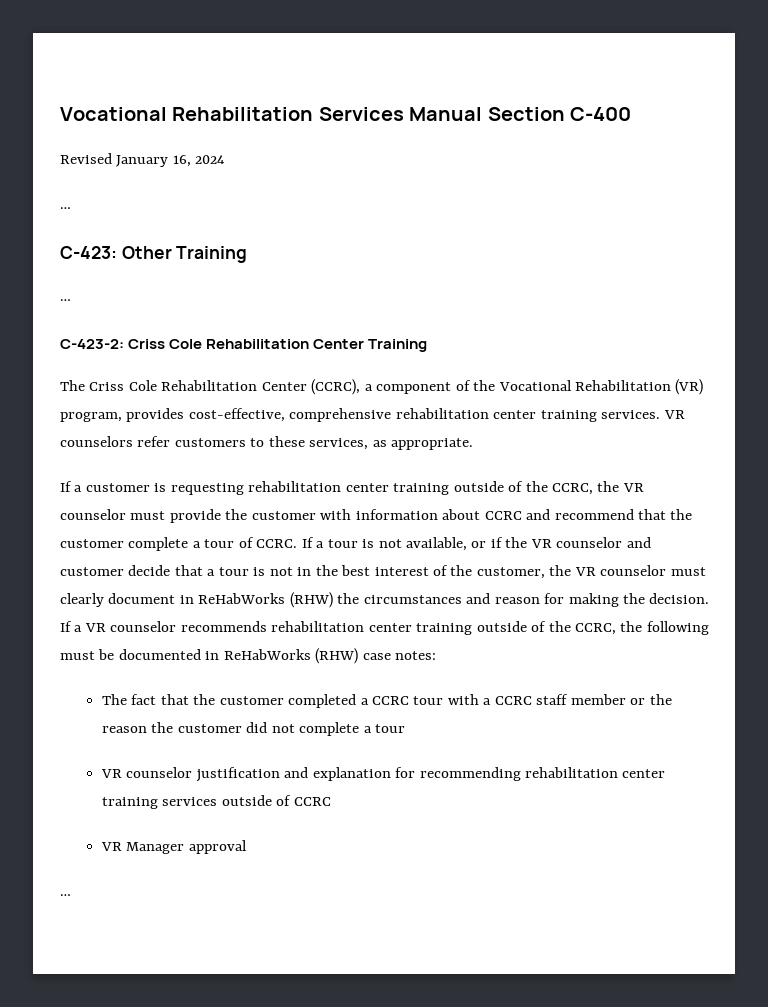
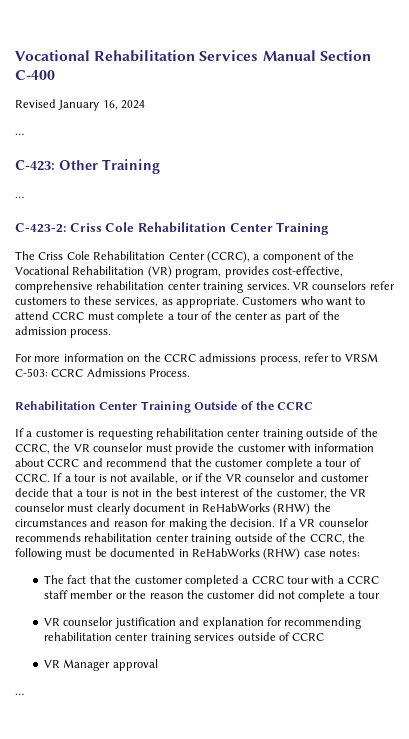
+ Customers who want to attend CCRC must complete a tour of the center as part of the admission process.
+ For more information on the CCRC admissions process, refer to VRSM C-503: CCRC Admissions Process.
+ Rehabilitation Center Training Outside of the CCRC

